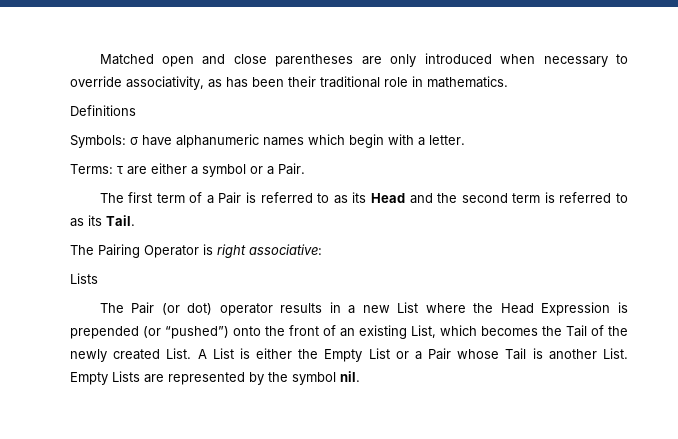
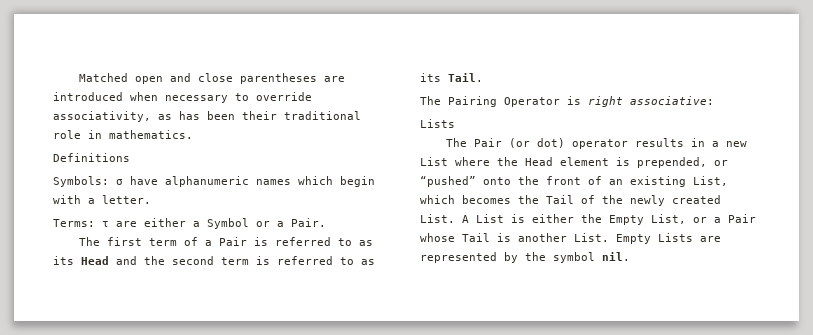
- Matched open and close parentheses are only introduced when necessary to override associativity, as has been their traditional role in mathematics.
+ Matched open and close parentheses are introduced when necessary to override associativity, as has been their traditional role in mathematics.
- Terms: τ are either a symbol or a Pair.
+ Terms: τ are either a Symbol or a Pair.
- The Pair (or dot) operator results in a new List where the Head Expression is prepended (or “pushed”) onto the front of an existing List, which becomes the Tail of the newly created List.
+ The Pair (or dot) operator results in a new List where the Head element is prepended, or “pushed” onto the front of an existing List, which becomes the Tail of the newly created List.
- A List is either the Empty List or a Pair whose Tail is another List.
+ A List is either the Empty List, or a Pair whose Tail is another List.

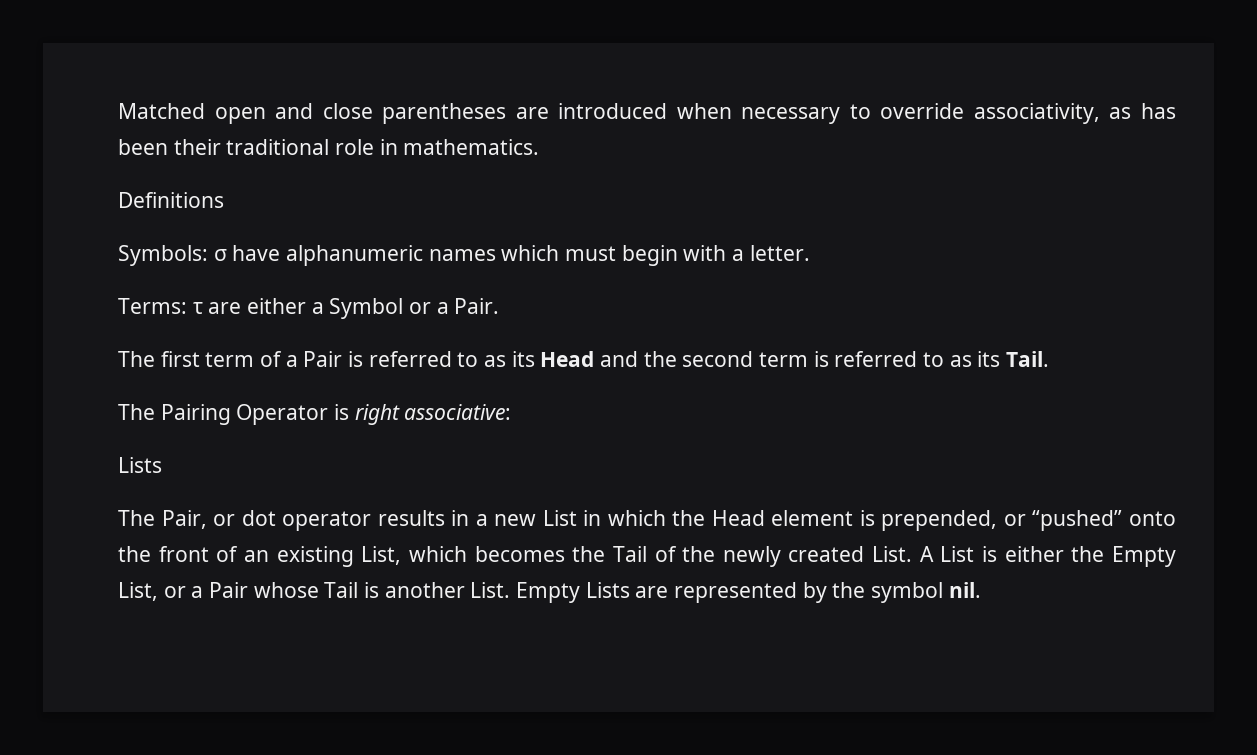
- Symbols: σ have alphanumeric names which begin with a letter.
+ Symbols: σ have alphanumeric names which must begin with a letter.
- The Pair (or dot) operator results in a new List where the Head element is prepended, or “pushed” onto the front of an existing List, which becomes the Tail of the newly created List.
+ The Pair, or dot operator results in a new List in which the Head element is prepended, or “pushed” onto the front of an existing List, which becomes the Tail of the newly created List.

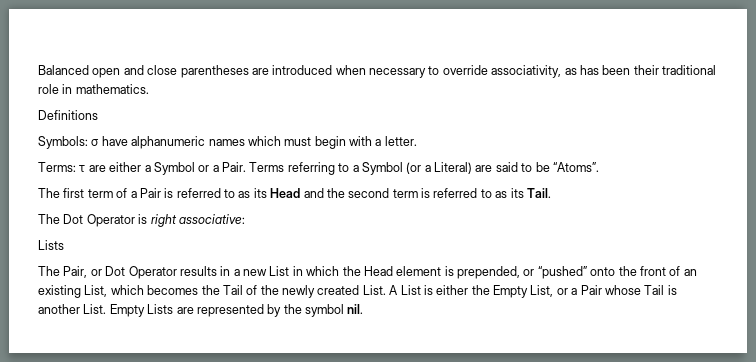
- Matched open and close parentheses are introduced when necessary to override associativity, as has been their traditional role in mathematics.
+ Balanced open and close parentheses are introduced when necessary to override associativity, as has been their traditional role in mathematics.
+ Terms referring to a Symbol (or a Literal) are said to be “Atoms”.
- The Pairing Operator is right associative:
+ The Dot Operator is right associative:
- The Pair, or dot operator results in a new List in which the Head element is prepended, or “pushed” onto the front of an existing List, which becomes the Tail of the newly created List.
+ The Pair, or Dot Operator results in a new List in which the Head element is prepended, or “pushed” onto the front of an existing List, which becomes the Tail of the newly created List.

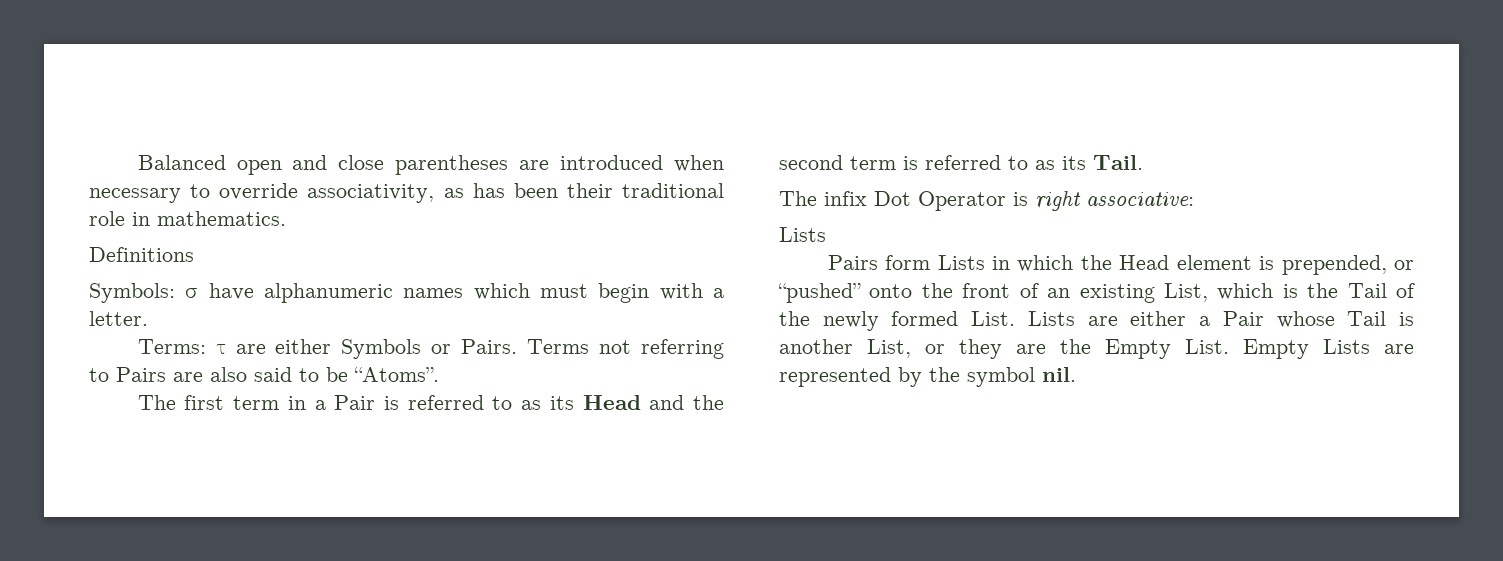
- Terms: τ are either a Symbol or a Pair. Terms referring to a Symbol (or a Literal) are said to be “Atoms”.
+ Terms: τ are either Symbols or Pairs. Terms not referring to Pairs are also said to be “Atoms”.
- The first term of a Pair is referred to as its Head and the second term is referred to as its Tail.
+ The first term in a Pair is referred to as its Head and the second term is referred to as its Tail.
- The Dot Operator is right associative:
+ The infix Dot Operator is right associative:
- The Pair, or Dot Operator results in a new List in which the Head element is prepended, or “pushed” onto the front of an existing List, which becomes the Tail of the newly created List. A List is either the Empty List, or a Pair whose Tail is another List.
+ Pairs form Lists in which the Head element is prepended, or “pushed” onto the front of an existing List, which is the Tail of the newly formed List. Lists are either a Pair whose Tail is another List, or they are the Empty List.

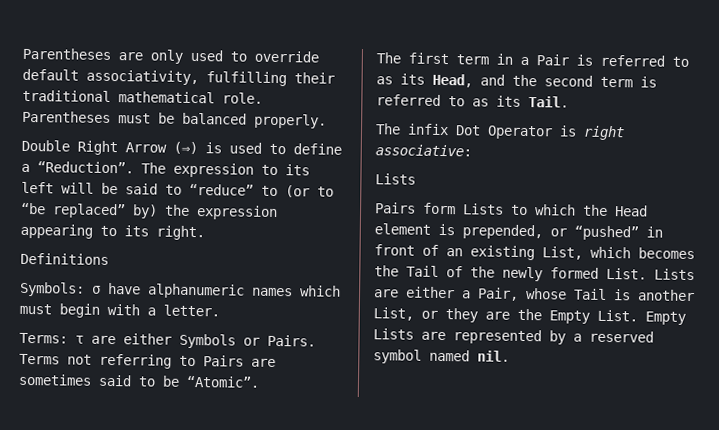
- Balanced open and close parentheses are introduced when necessary to override associativity, as has been their traditional role in mathematics.
+ Parentheses are only used to override default associativity, fulfilling their traditional mathematical role. Parentheses must be balanced properly.
+ Double Right Arrow (⇒) is used to define a “Reduction”. The expression to its left will be said to “reduce” to (or to “be replaced” by) the expression appearing to its right.
- Terms not referring to Pairs are also said to be “Atoms”.
+ Terms not referring to Pairs are sometimes said to be “Atomic”.
- The first term in a Pair is referred to as its Head and the second term is referred to as its Tail.
+ The first term in a Pair is referred to as its Head, and the second term is referred to as its Tail.
- Pairs form Lists in which the Head element is prepended, or “pushed” onto the front of an existing List, which is the Tail of the newly formed List.
+ Pairs form Lists to which the Head element is prepended, or “pushed” in front of an existing List, which becomes the Tail of the newly formed List.
- Lists are either a Pair whose Tail is another List, or they are the Empty List.
+ Lists are either a Pair, whose Tail is another List, or they are the Empty List.
- Empty Lists are represented by the symbol nil.
+ Empty Lists are represented by a reserved symbol named nil.

